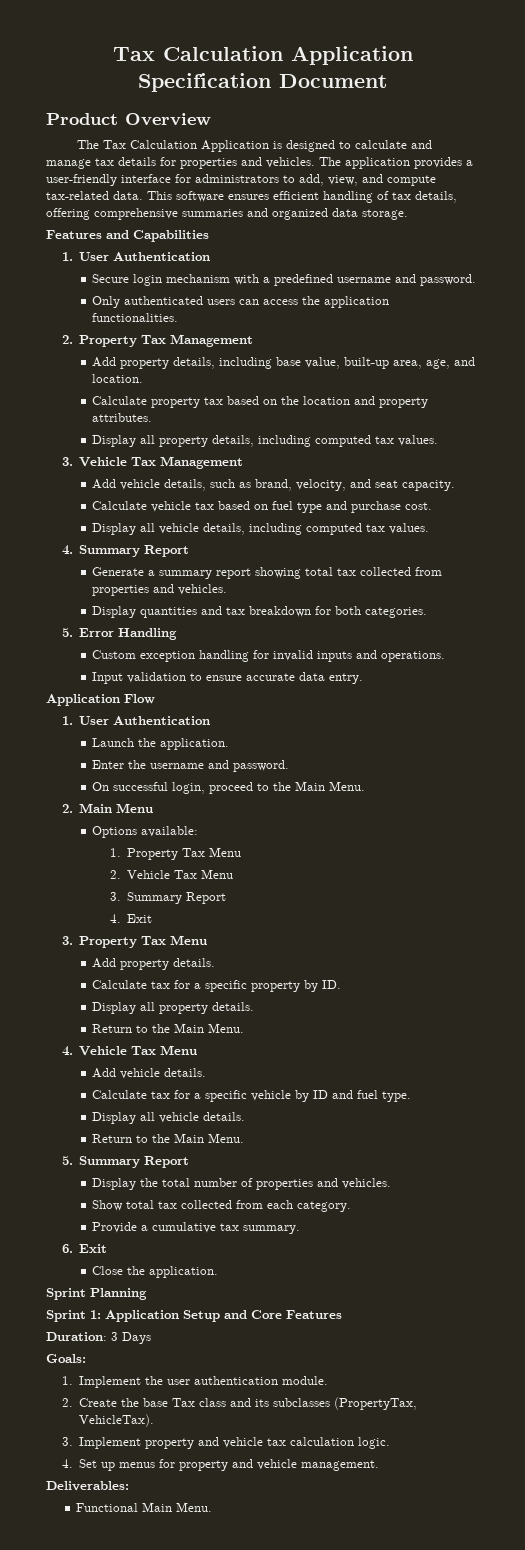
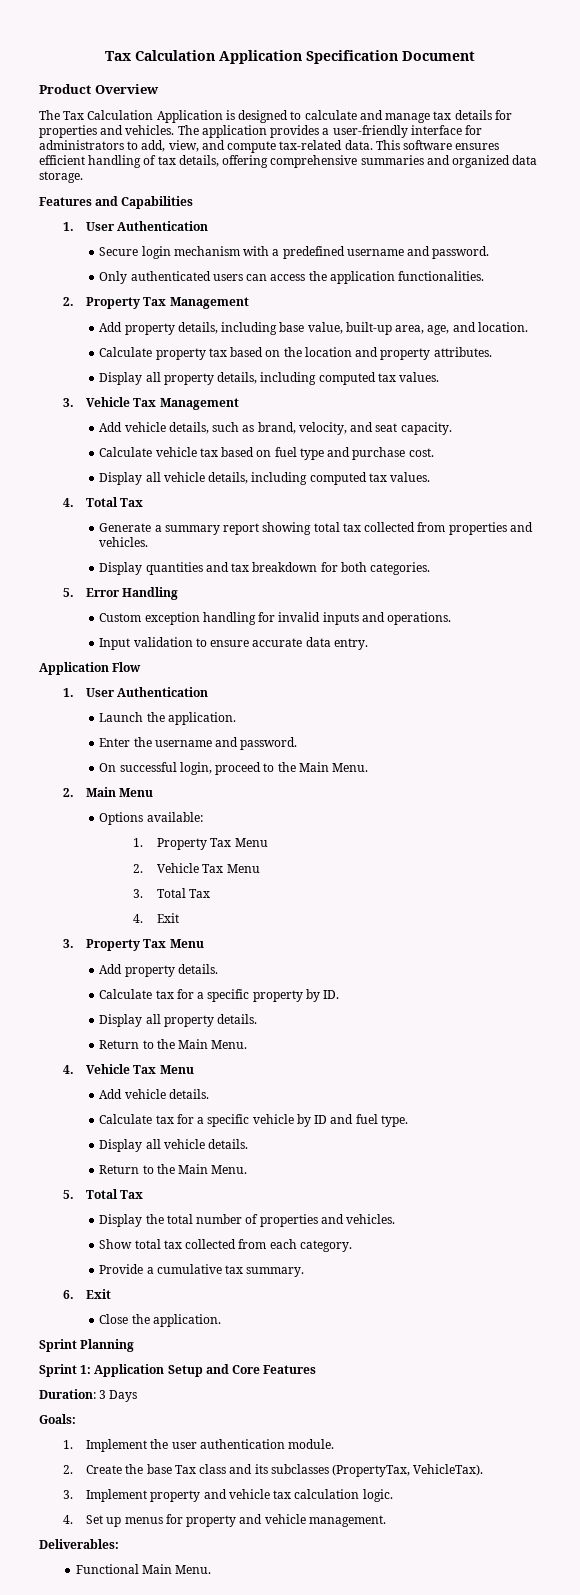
- 4. Summary Report
+ 4. Total Tax
- 3. Summary Report
+ 3. Total Tax
- 5. Summary Report
+ 5. Total Tax

